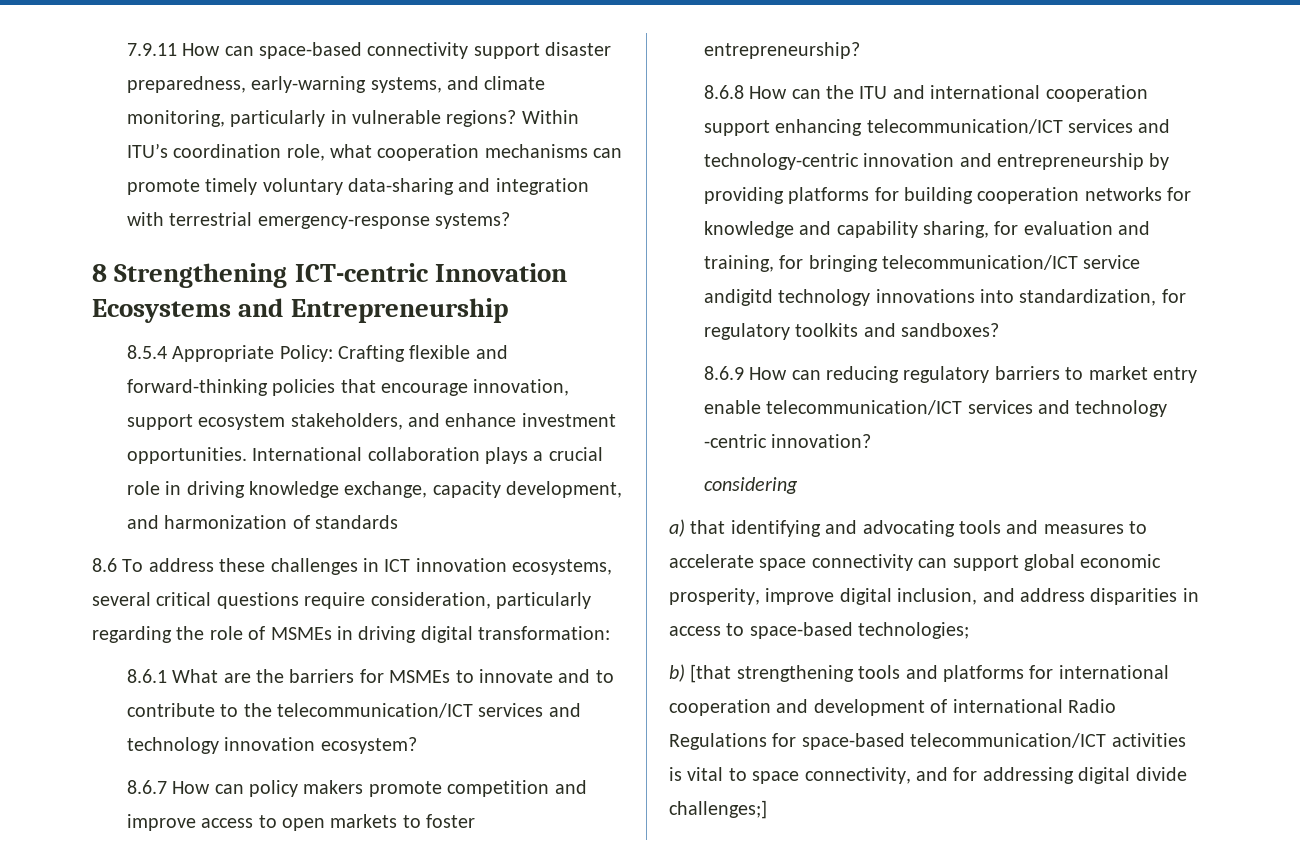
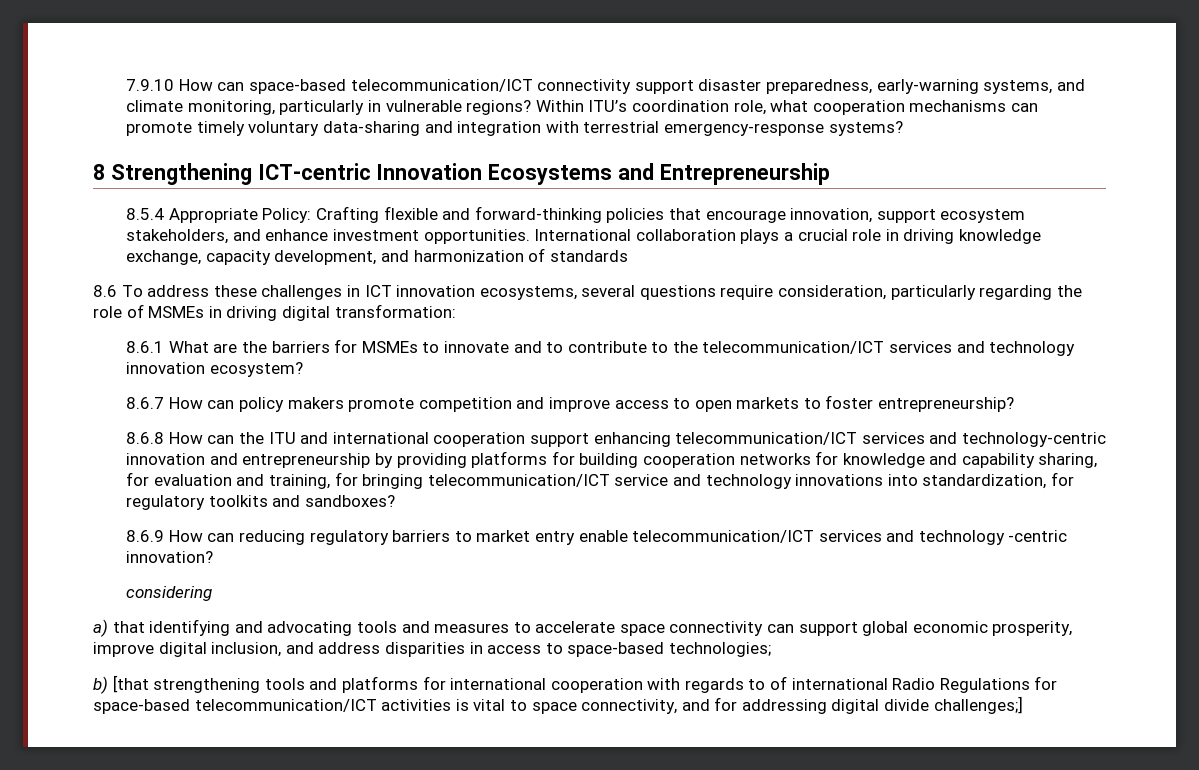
- 7.9.11 How can space-based connectivity support disaster preparedness, early-warning systems, and climate monitoring, particularly in vulnerable regions?
+ 7.9.10 How can space-based telecommunication/ICT connectivity support disaster preparedness, early-warning systems, and climate monitoring, particularly in vulnerable regions?
- 8.6 To address these challenges in ICT innovation ecosystems, several critical questions require consideration, particularly regarding the role of MSMEs in driving digital transformation:
+ 8.6 To address these challenges in ICT innovation ecosystems, several questions require consideration, particularly regarding the role of MSMEs in driving digital transformation:
- 8.6.8 How can the ITU and international cooperation support enhancing telecommunication/ICT services and technology-centric innovation and entrepreneurship by providing platforms for building cooperation networks for knowledge and capability sharing, for evaluation and training, for bringing telecommunication/ICT service andigitd technology innovations into standardization, for regulatory toolkits and sandboxes?
+ 8.6.8 How can the ITU and international cooperation support enhancing telecommunication/ICT services and technology-centric innovation and entrepreneurship by providing platforms for building cooperation networks for knowledge and capability sharing, for evaluation and training, for bringing telecommunication/ICT service and technology innovations into standardization, for regulatory toolkits and sandboxes?
- b) [that strengthening tools and platforms for international cooperation and development of international Radio Regulations for space-based telecommunication/ICT activities is vital to space connectivity, and for addressing digital divide challenges;]
+ b) [that strengthening tools and platforms for international cooperation with regards to of international Radio Regulations for space-based telecommunication/ICT activities is vital to space connectivity, and for addressing digital divide challenges;]

